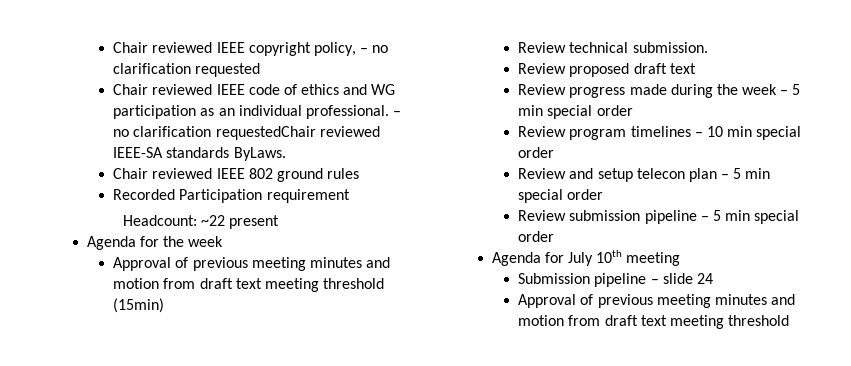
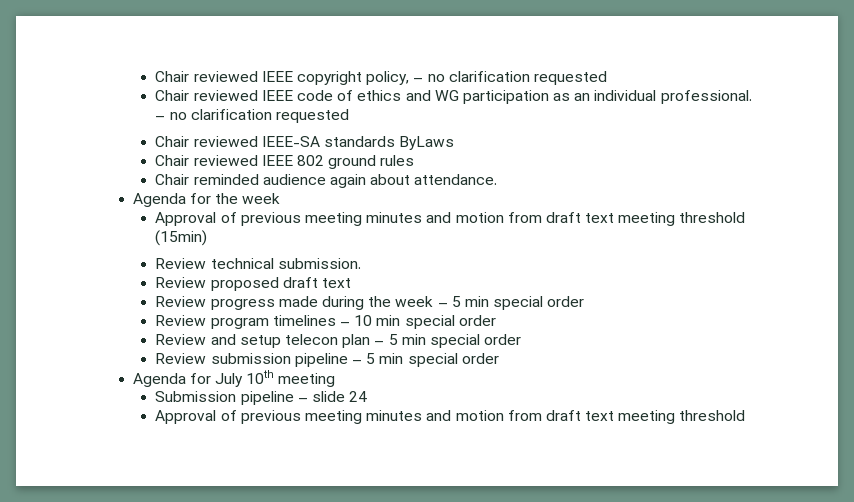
- Chair reviewed IEEE code of ethics and WG participation as an individual professional. – no clarification requestedChair reviewed IEEE-SA standards ByLaws.
+ Chair reviewed IEEE code of ethics and WG participation as an individual professional. – no clarification requested
+ Chair reviewed IEEE-SA standards ByLaws
- Recorded Participation requirement
- Headcount: ~22 present
+ Chair reminded audience again about attendance.

